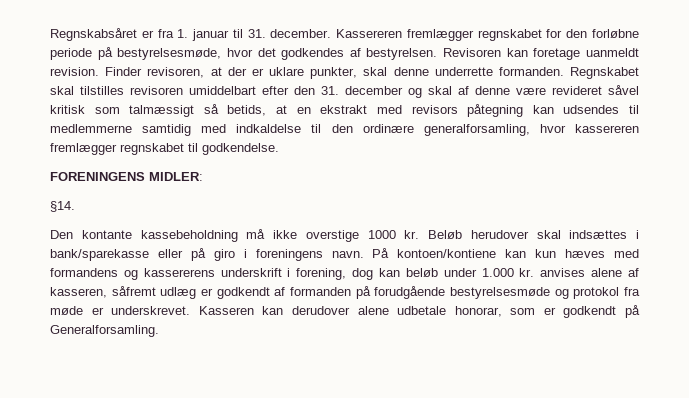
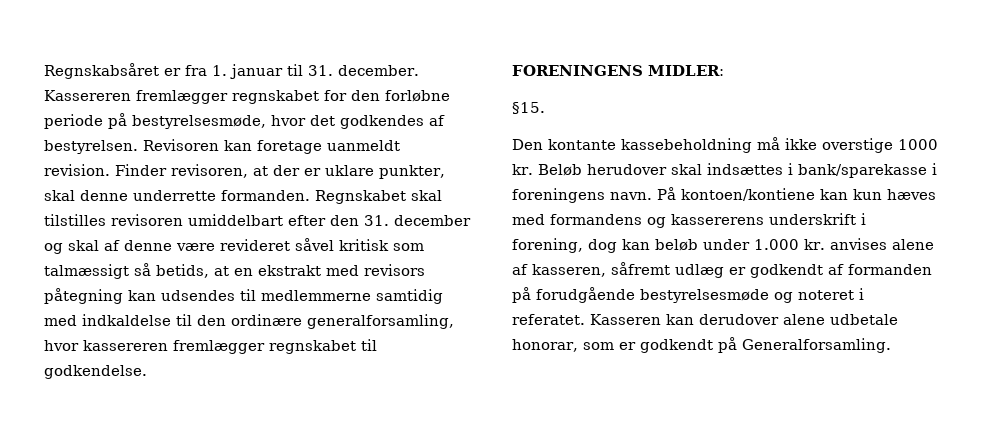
- §14.
+ §15.
- Beløb herudover skal indsættes i bank/sparekasse eller på giro i foreningens navn.
+ Beløb herudover skal indsættes i bank/sparekasse i foreningens navn.
- På kontoen/kontiene kan kun hæves med formandens og kassererens underskrift i forening, dog kan beløb under 1.000 kr. anvises alene af kasseren, såfremt udlæg er godkendt af formanden på forudgående bestyrelsesmøde og protokol fra møde er underskrevet.
+ På kontoen/kontiene kan kun hæves med formandens og kassererens underskrift i forening, dog kan beløb under 1.000 kr. anvises alene af kasseren, såfremt udlæg er godkendt af formanden på forudgående bestyrelsesmøde og noteret i referatet.

